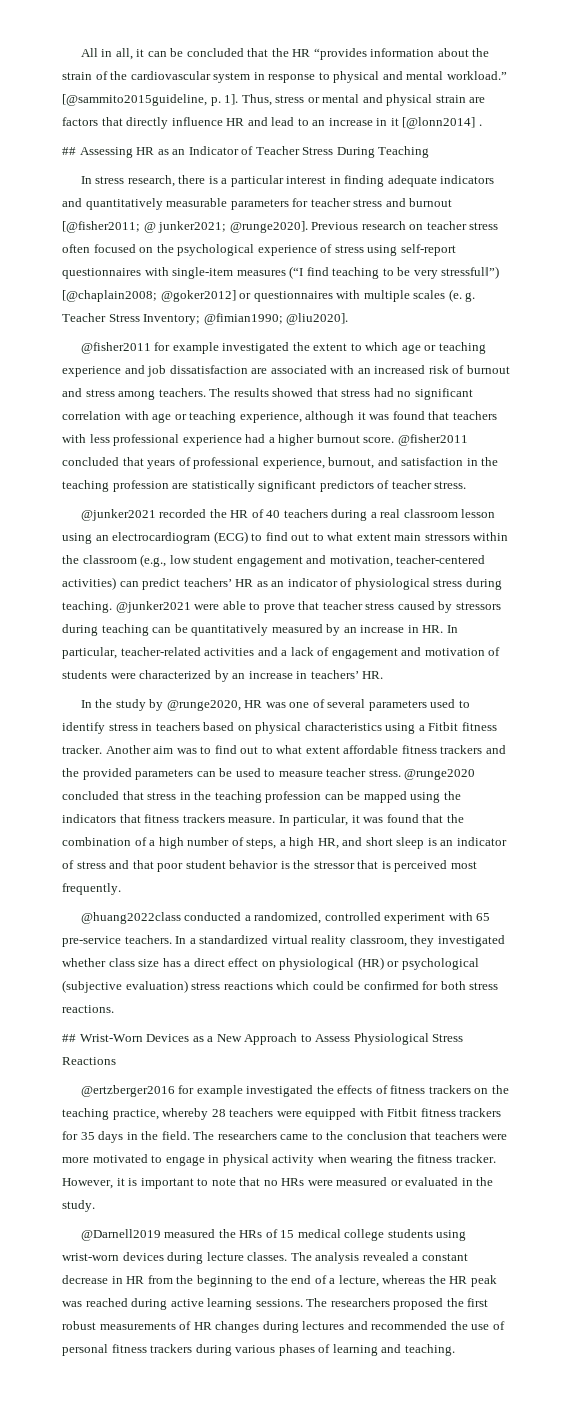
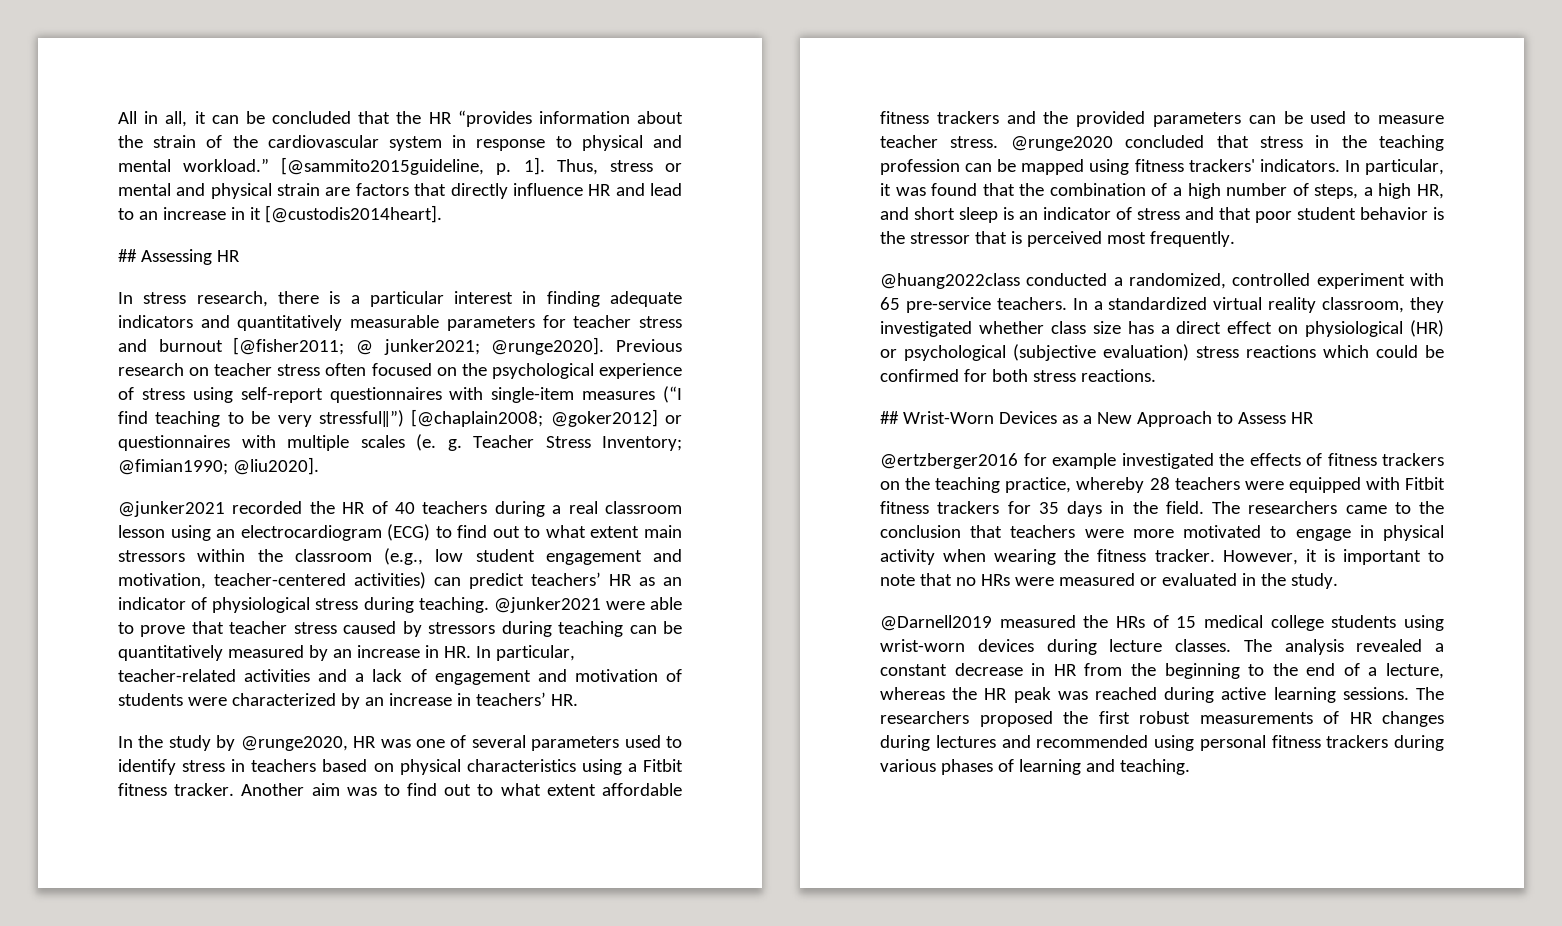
- Thus, stress or mental and physical strain are factors that directly influence HR and lead to an increase in it [@lonn2014] .
+ Thus, stress or mental and physical strain are factors that directly influence HR and lead to an increase in it [@custodis2014heart].
- ## Assessing HR as an Indicator of Teacher Stress During Teaching
+ ## Assessing HR
- @fisher2011 for example investigated the extent to which age or teaching experience and job dissatisfaction are associated with an increased risk of burnout and stress among teachers. The results showed that stress had no significant correlation with age or teaching experience, although it was found that teachers with less professional experience had a higher burnout score. @fisher2011 concluded that years of professional experience, burnout, and satisfaction in the teaching profession are statistically significant predictors of teacher stress.
- @runge2020 concluded that stress in the teaching profession can be mapped using the indicators that fitness trackers measure.
+ @runge2020 concluded that stress in the teaching profession can be mapped using fitness trackers' indicators.
- ## Wrist-Worn Devices as a New Approach to Assess Physiological Stress Reactions
+ ## Wrist-Worn Devices as a New Approach to Assess HR
- The researchers proposed the first robust measurements of HR changes during lectures and recommended the use of personal fitness trackers during various phases of learning and teaching.
+ The researchers proposed the first robust measurements of HR changes during lectures and recommended using personal fitness trackers during various phases of learning and teaching.

